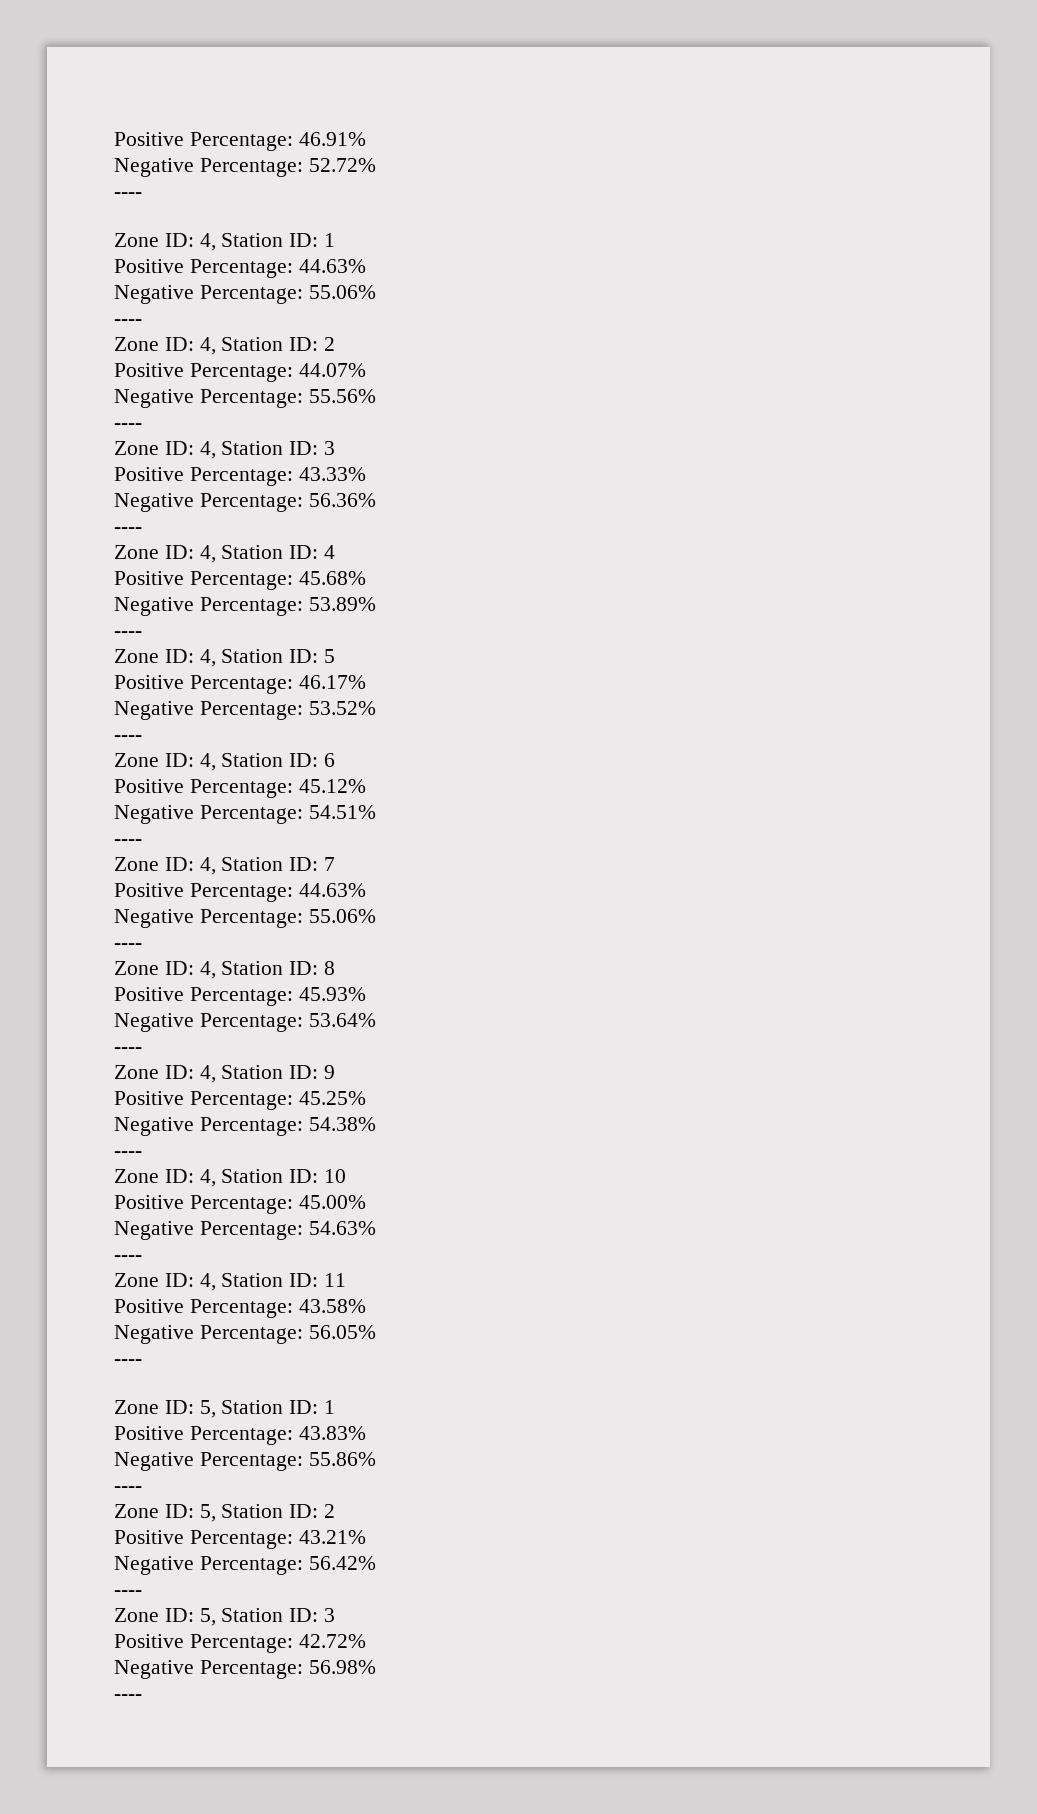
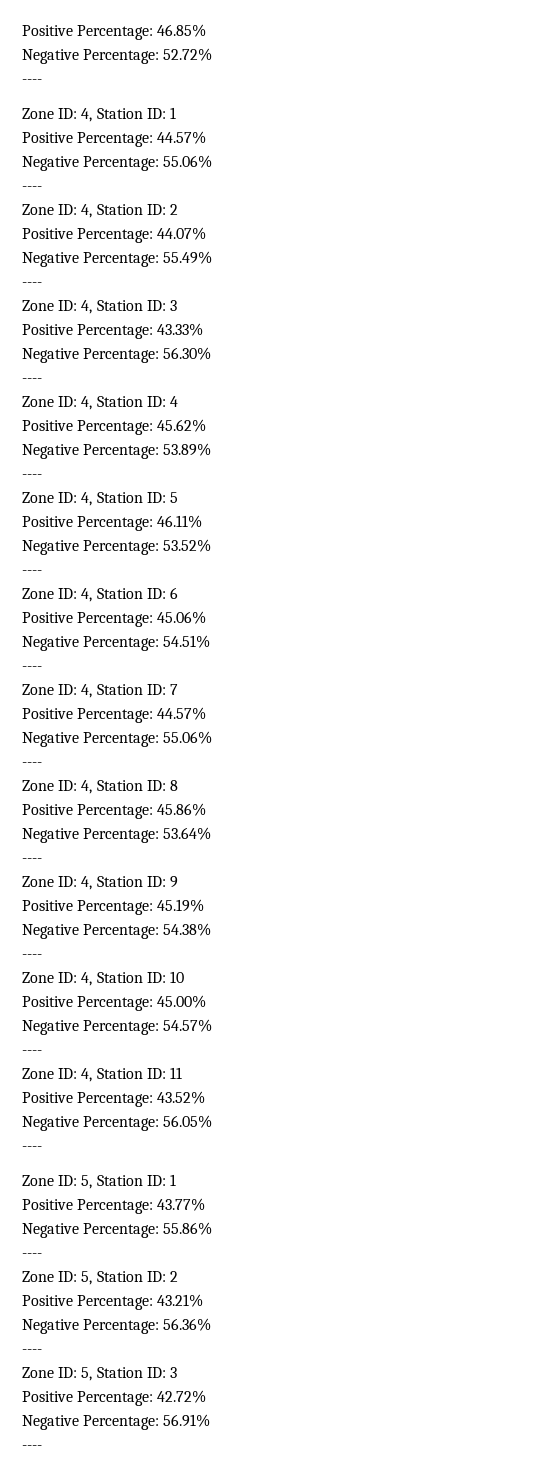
- Positive Percentage: 46.91%
+ Positive Percentage: 46.85%
  Zone ID: 4, Station ID: 1
- Positive Percentage: 44.63%
+ Positive Percentage: 44.57%
- Negative Percentage: 55.56%
+ Negative Percentage: 55.49%
- Negative Percentage: 56.36%
+ Negative Percentage: 56.30%
- Positive Percentage: 45.68%
+ Positive Percentage: 45.62%
- Positive Percentage: 46.17%
+ Positive Percentage: 46.11%
- Positive Percentage: 45.12%
+ Positive Percentage: 45.06%
  Zone ID: 4, Station ID: 7
- Positive Percentage: 44.63%
+ Positive Percentage: 44.57%
- Positive Percentage: 45.93%
+ Positive Percentage: 45.86%
- Positive Percentage: 45.25%
+ Positive Percentage: 45.19%
- Negative Percentage: 54.63%
+ Negative Percentage: 54.57%
- Positive Percentage: 43.58%
+ Positive Percentage: 43.52%
- Positive Percentage: 43.83%
+ Positive Percentage: 43.77%
- Negative Percentage: 56.42%
+ Negative Percentage: 56.36%
- Negative Percentage: 56.98%
+ Negative Percentage: 56.91%

